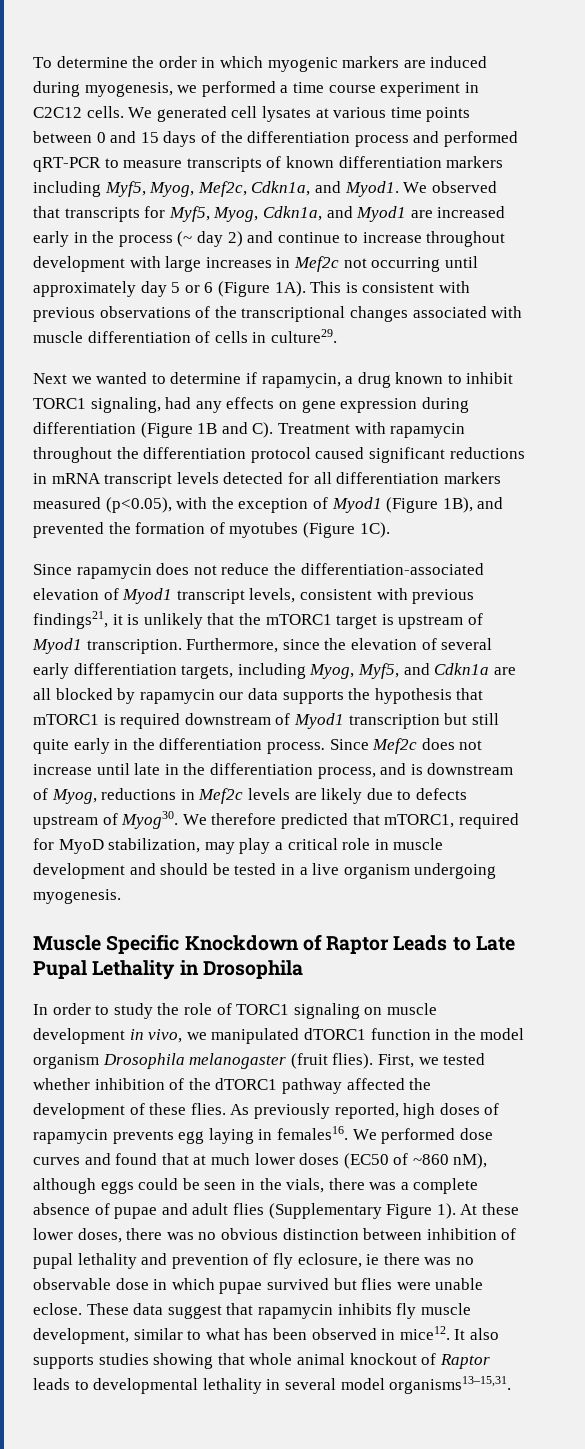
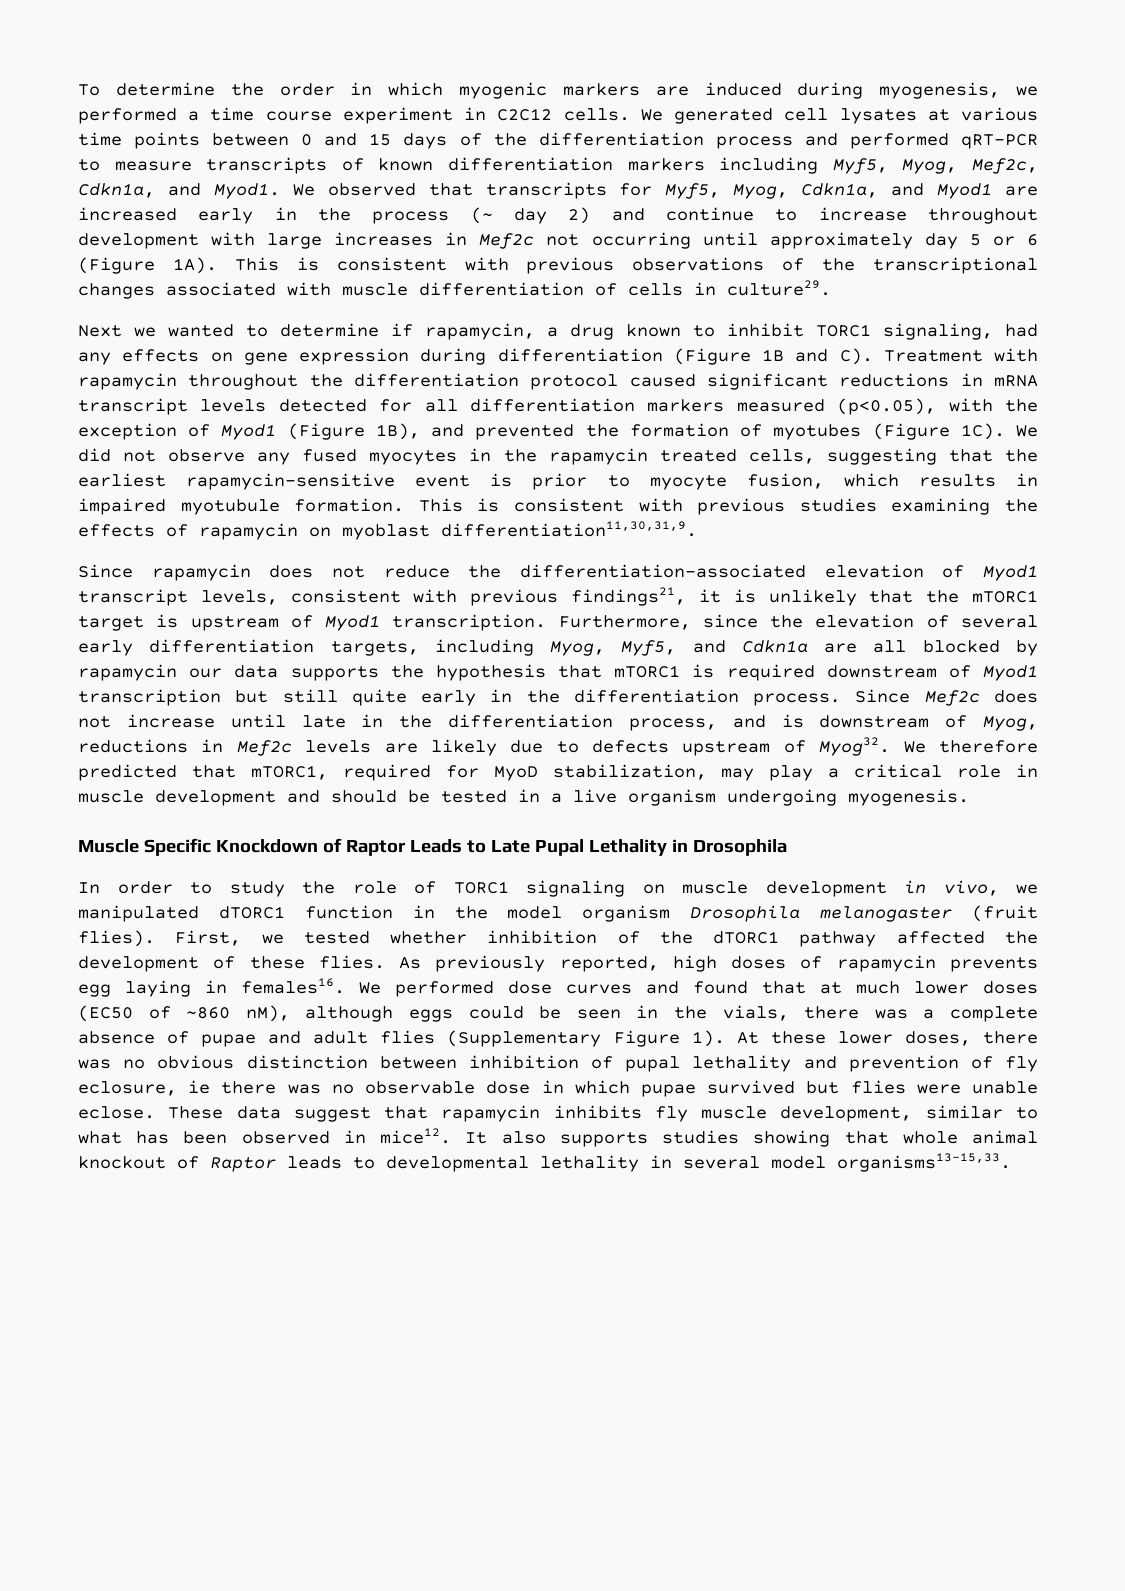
+ We did not observe any fused myocytes in the rapamycin treated cells, suggesting that the earliest rapamycin-sensitive event is prior to myocyte fusion, which results in impaired myotubule formation. This is consistent with previous studies examining the effects of rapamycin on myoblast differentiation11,30,31,9.
- Since Mef2c does not increase until late in the differentiation process, and is downstream of Myog, reductions in Mef2c levels are likely due to defects upstream of Myog30.
+ Since Mef2c does not increase until late in the differentiation process, and is downstream of Myog, reductions in Mef2c levels are likely due to defects upstream of Myog32.
- It also supports studies showing that whole animal knockout of Raptor leads to developmental lethality in several model organisms13–15,31.
+ It also supports studies showing that whole animal knockout of Raptor leads to developmental lethality in several model organisms13–15,33.

